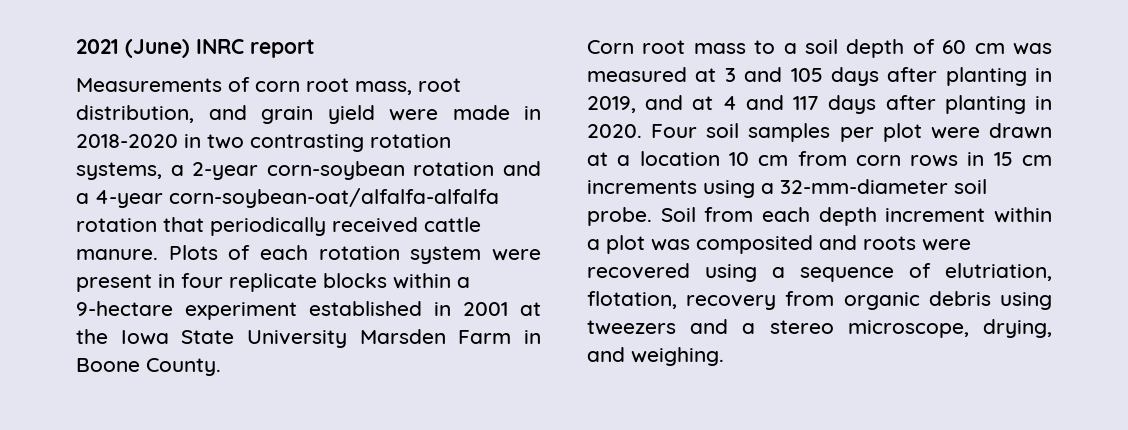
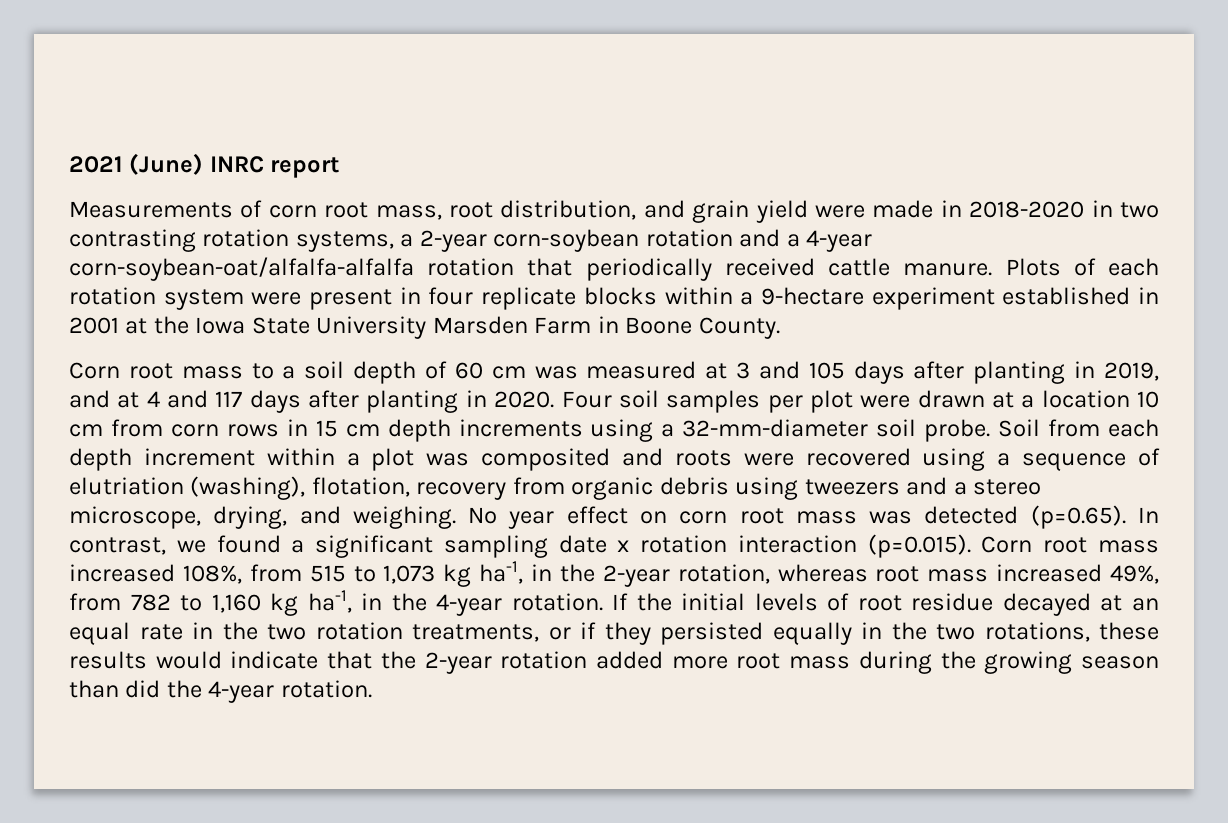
- Four soil samples per plot were drawn at a location 10 cm from corn rows in 15 cm increments using a 32-mm-diameter soil probe.
+ Four soil samples per plot were drawn at a location 10 cm from corn rows in 15 cm depth increments using a 32-mm-diameter soil probe.
- Soil from each depth increment within a plot was composited and roots were recovered using a sequence of elutriation, flotation, recovery from organic debris using tweezers and a stereo microscope, drying, and weighing.
+ Soil from each depth increment within a plot was composited and roots were recovered using a sequence of elutriation (washing), flotation, recovery from organic debris using tweezers and a stereo microscope, drying, and weighing.
+ No year effect on corn root mass was detected (p=0.65). In contrast, we found a significant sampling date x rotation interaction (p=0.015). Corn root mass increased 108%, from 515 to 1,073 kg ha-1, in the 2-year rotation, whereas root mass increased 49%, from 782 to 1,160 kg ha-1, in the 4-year rotation. If the initial levels of root residue decayed at an equal rate in the two rotation treatments, or if they persisted equally in the two rotations, these results would indicate that the 2-year rotation added more root mass during the growing season than did the 4-year rotation.

